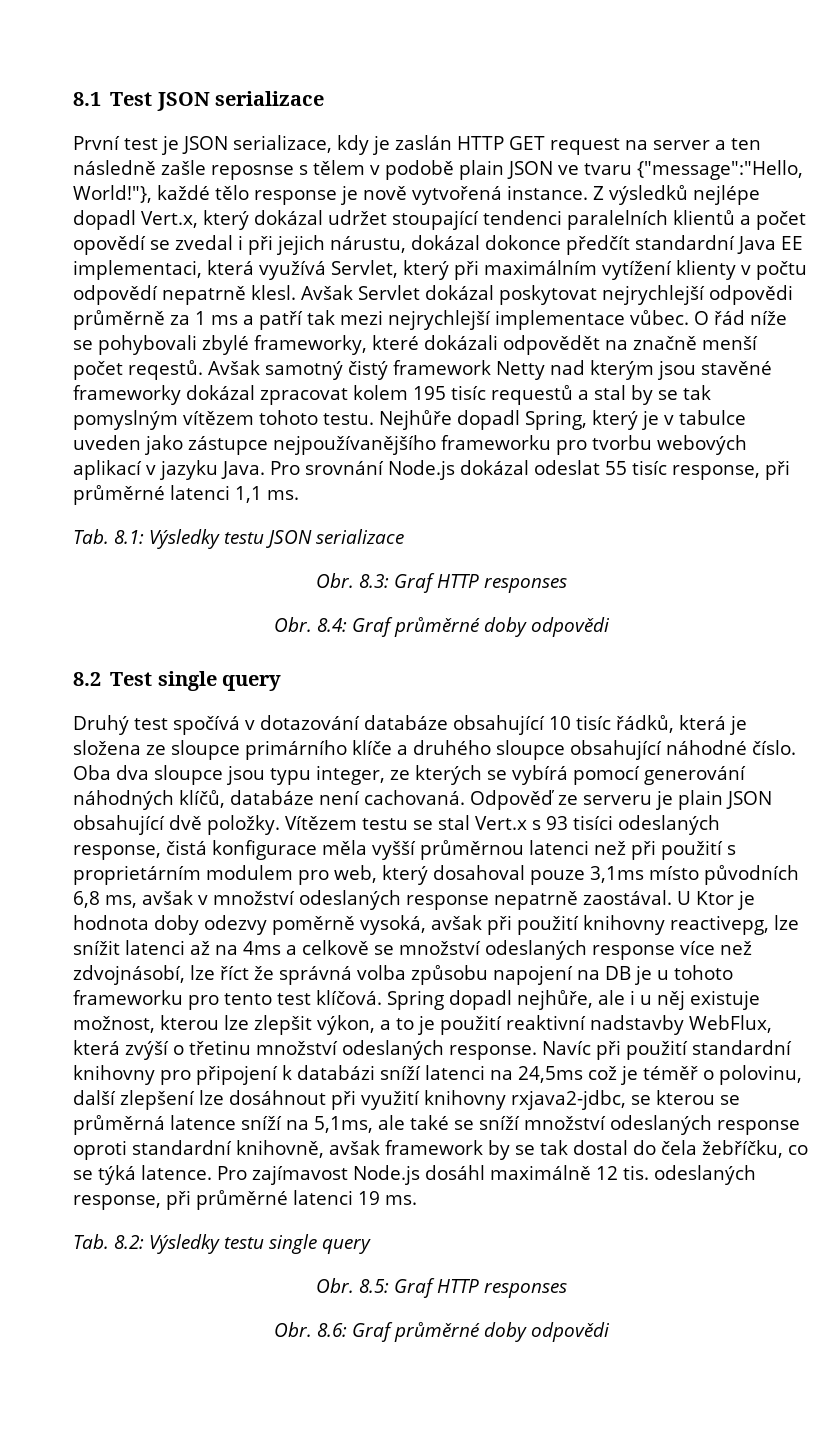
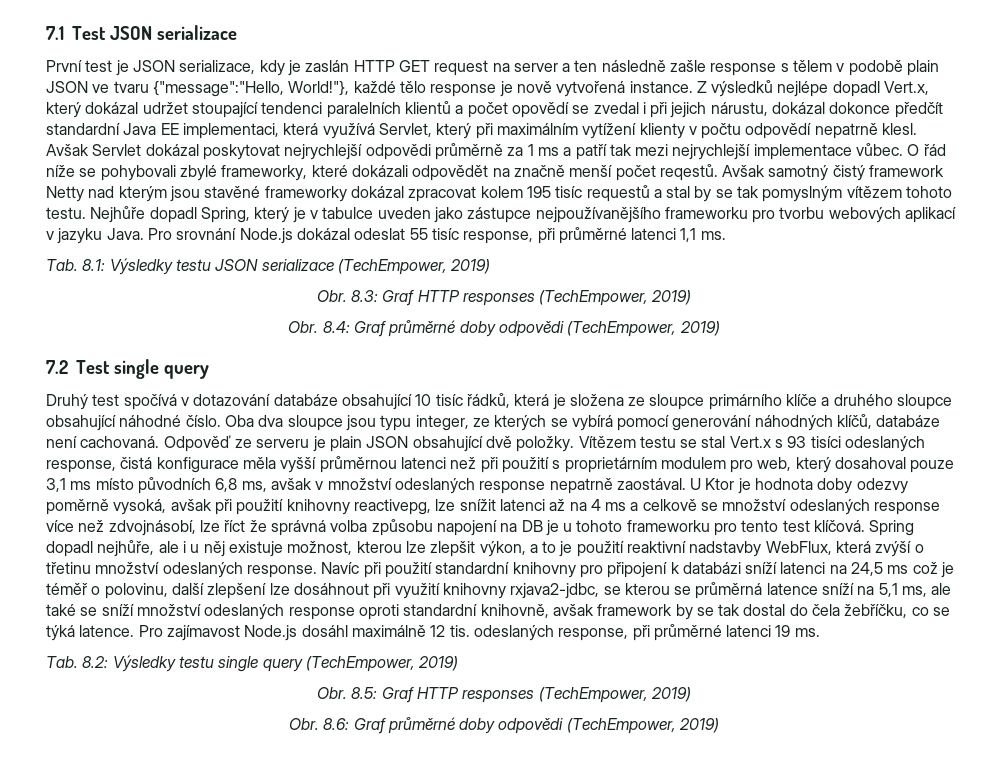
- 8.1 Test JSON serializace
+ 7.1 Test JSON serializace
- První test je JSON serializace, kdy je zaslán HTTP GET request na server a ten následně zašle reposnse s tělem v podobě plain JSON ve tvaru {"message":"Hello, World!"}, každé tělo response je nově vytvořená instance.
+ První test je JSON serializace, kdy je zaslán HTTP GET request na server a ten následně zašle response s tělem v podobě plain JSON ve tvaru {"message":"Hello, World!"}, každé tělo response je nově vytvořená instance.
- Tab. 8.1: Výsledky testu JSON serializace
+ Tab. 8.1: Výsledky testu JSON serializace (TechEmpower, 2019)
- Obr. 8.3: Graf HTTP responses
+ Obr. 8.3: Graf HTTP responses (TechEmpower, 2019)
- Obr. 8.4: Graf průměrné doby odpovědi
- 8.2 Test single query
+ Obr. 8.4: Graf průměrné doby odpovědi (TechEmpower, 2019)
+ 7.2 Test single query
- Vítězem testu se stal Vert.x s 93 tisíci odeslaných response, čistá konfigurace měla vyšší průměrnou latenci než při použití s proprietárním modulem pro web, který dosahoval pouze 3,1ms místo původních 6,8 ms, avšak v množství odeslaných response nepatrně zaostával.
+ Vítězem testu se stal Vert.x s 93 tisíci odeslaných response, čistá konfigurace měla vyšší průměrnou latenci než při použití s proprietárním modulem pro web, který dosahoval pouze 3,1 ms místo původních 6,8 ms, avšak v množství odeslaných response nepatrně zaostával.
- U Ktor je hodnota doby odezvy poměrně vysoká, avšak při použití knihovny reactivepg, lze snížit latenci až na 4ms a celkově se množství odeslaných response více než zdvojnásobí, lze říct že správná volba způsobu napojení na DB je u tohoto frameworku pro tento test klíčová.
+ U Ktor je hodnota doby odezvy poměrně vysoká, avšak při použití knihovny reactivepg, lze snížit latenci až na 4 ms a celkově se množství odeslaných response více než zdvojnásobí, lze říct že správná volba způsobu napojení na DB je u tohoto frameworku pro tento test klíčová.
- Navíc při použití standardní knihovny pro připojení k databázi sníží latenci na 24,5ms což je téměř o polovinu, další zlepšení lze dosáhnout při využití knihovny rxjava2-jdbc, se kterou se průměrná latence sníží na 5,1ms, ale také se sníží množství odeslaných response oproti standardní knihovně, avšak framework by se tak dostal do čela žebříčku, co se týká latence.
+ Navíc při použití standardní knihovny pro připojení k databázi sníží latenci na 24,5 ms což je téměř o polovinu, další zlepšení lze dosáhnout při využití knihovny rxjava2-jdbc, se kterou se průměrná latence sníží na 5,1 ms, ale také se sníží množství odeslaných response oproti standardní knihovně, avšak framework by se tak dostal do čela žebříčku, co se týká latence.
- Tab. 8.2: Výsledky testu single query
+ Tab. 8.2: Výsledky testu single query (TechEmpower, 2019)
- Obr. 8.5: Graf HTTP responses
+ Obr. 8.5: Graf HTTP responses (TechEmpower, 2019)
- Obr. 8.6: Graf průměrné doby odpovědi
+ Obr. 8.6: Graf průměrné doby odpovědi (TechEmpower, 2019)

